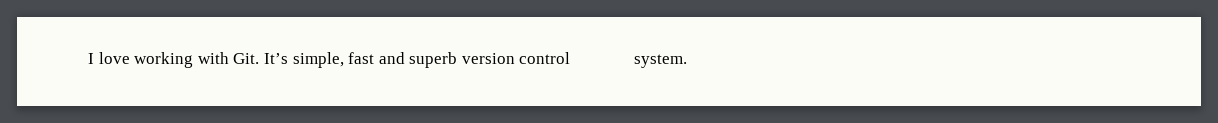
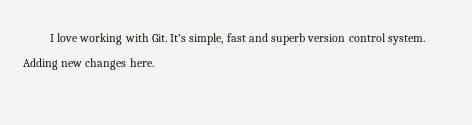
+ Adding new changes here.

